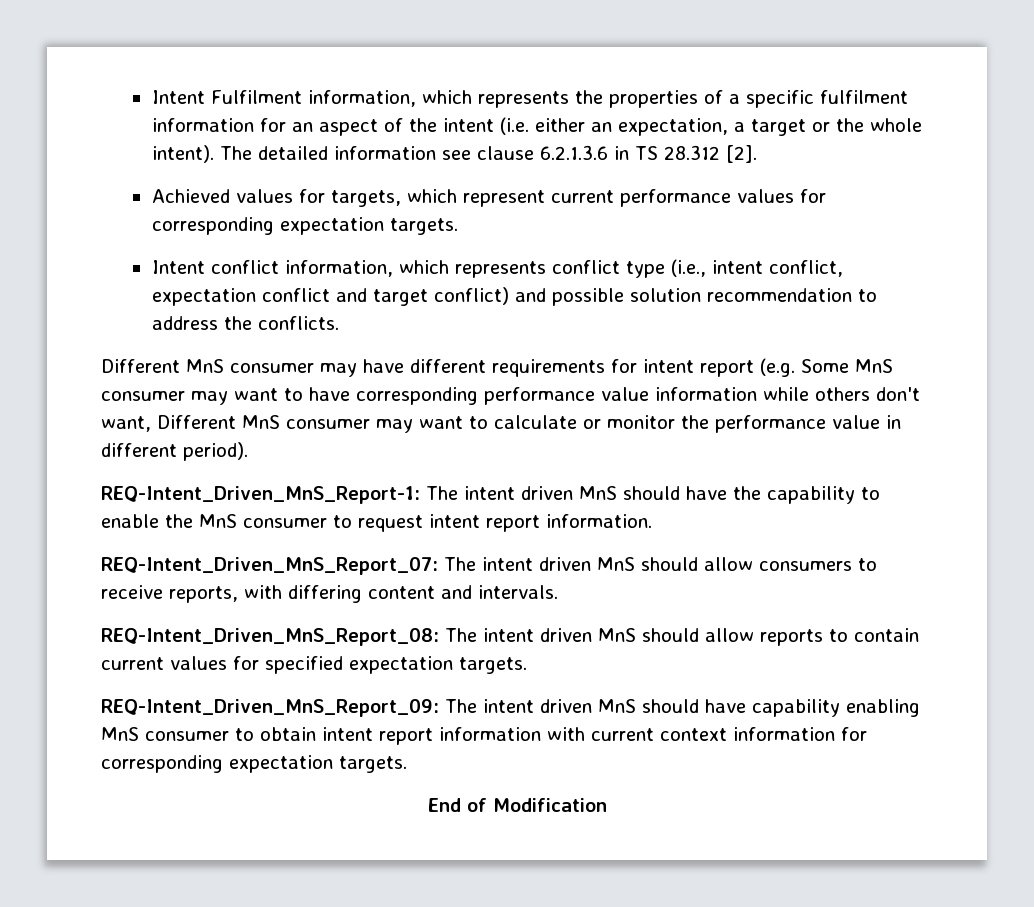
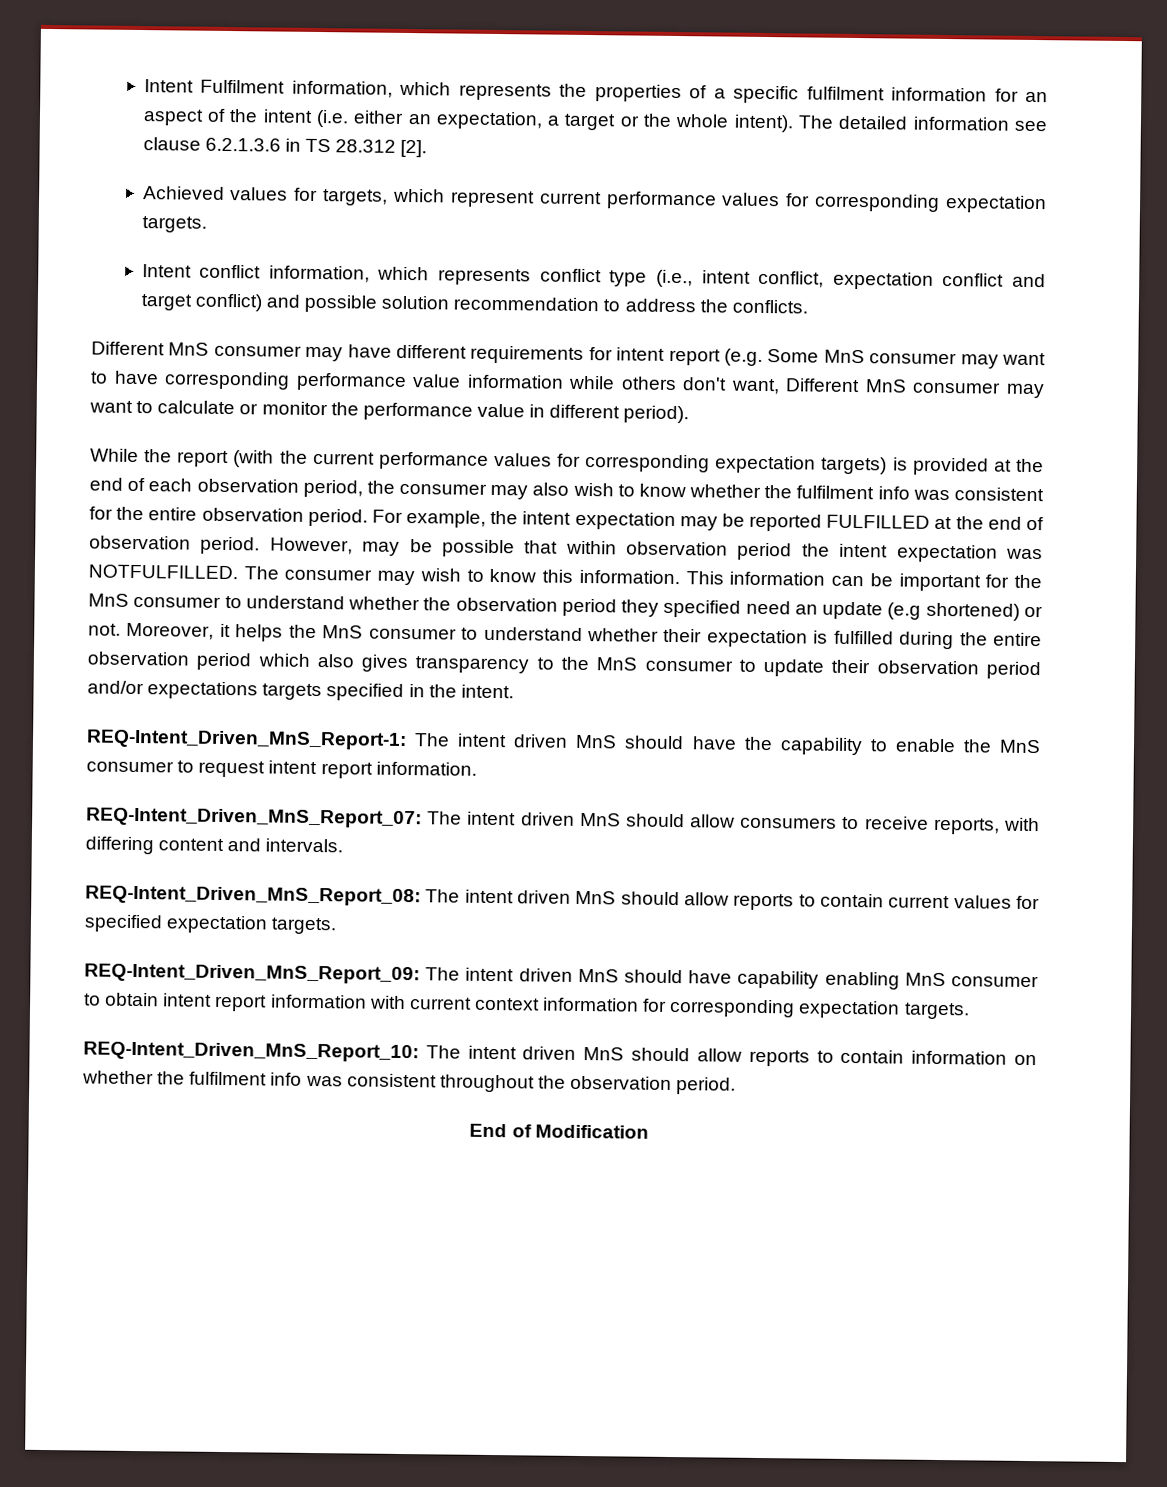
+ While the report (with the current performance values for corresponding expectation targets) is provided at the end of each observation period, the consumer may also wish to know whether the fulfilment info was consistent for the entire observation period. For example, the intent expectation may be reported FULFILLED at the end of observation period. However, may be possible that within observation period the intent expectation was NOTFULFILLED. The consumer may wish to know this information. This information can be important for the MnS consumer to understand whether the observation period they specified need an update (e.g shortened) or not. Moreover, it helps the MnS consumer to understand whether their expectation is fulfilled during the entire observation period which also gives transparency to the MnS consumer to update their observation period and/or expectations targets specified in the intent.
+ REQ-Intent_Driven_MnS_Report_10: The intent driven MnS should allow reports to contain information on whether the fulfilment info was consistent throughout the observation period.

